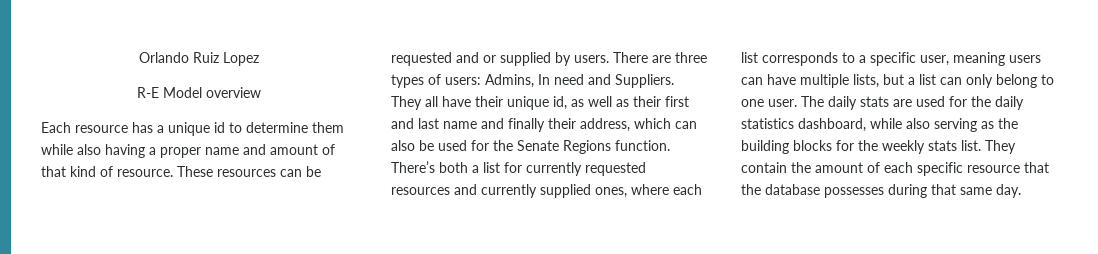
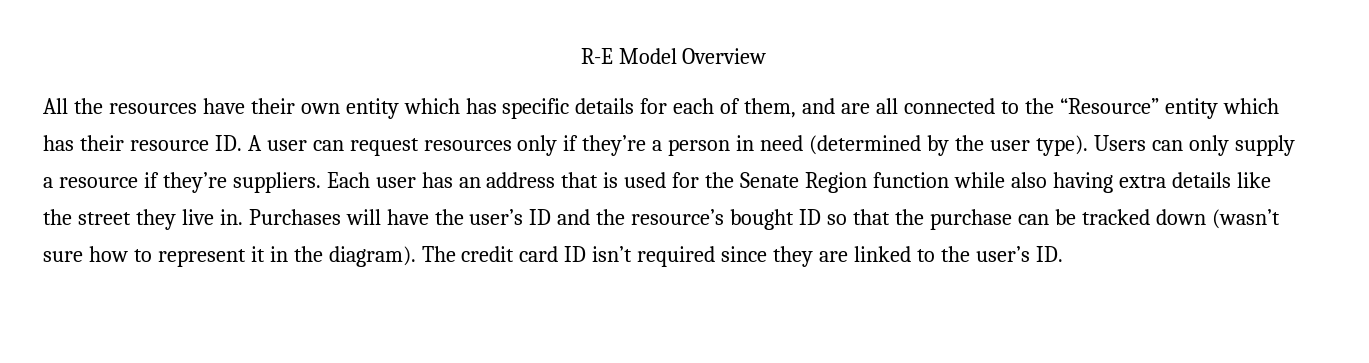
- Orlando Ruiz Lopez
- R-E Model overview
- Each resource has a unique id to determine them while also having a proper name and amount of that kind of resource. These resources can be requested and or supplied by users. There are three types of users: Admins, In need and Suppliers. They all have their unique id, as well as their first and last name and finally their address, which can also be used for the Senate Regions function. There’s both a list for currently requested resources and currently supplied ones, where each list corresponds to a specific user, meaning users can have multiple lists, but a list can only belong to one user. The daily stats are used for the daily statistics dashboard, while also serving as the building blocks for the weekly stats list. They contain the amount of each specific resource that the database possesses during that same day.
+ R-E Model Overview
+ All the resources have their own entity which has specific details for each of them, and are all connected to the “Resource” entity which has their resource ID. A user can request resources only if they’re a person in need (determined by the user type). Users can only supply a resource if they’re suppliers. Each user has an address that is used for the Senate Region function while also having extra details like the street they live in. Purchases will have the user’s ID and the resource’s bought ID so that the purchase can be tracked down (wasn’t sure how to represent it in the diagram). The credit card ID isn’t required since they are linked to the user’s ID.

